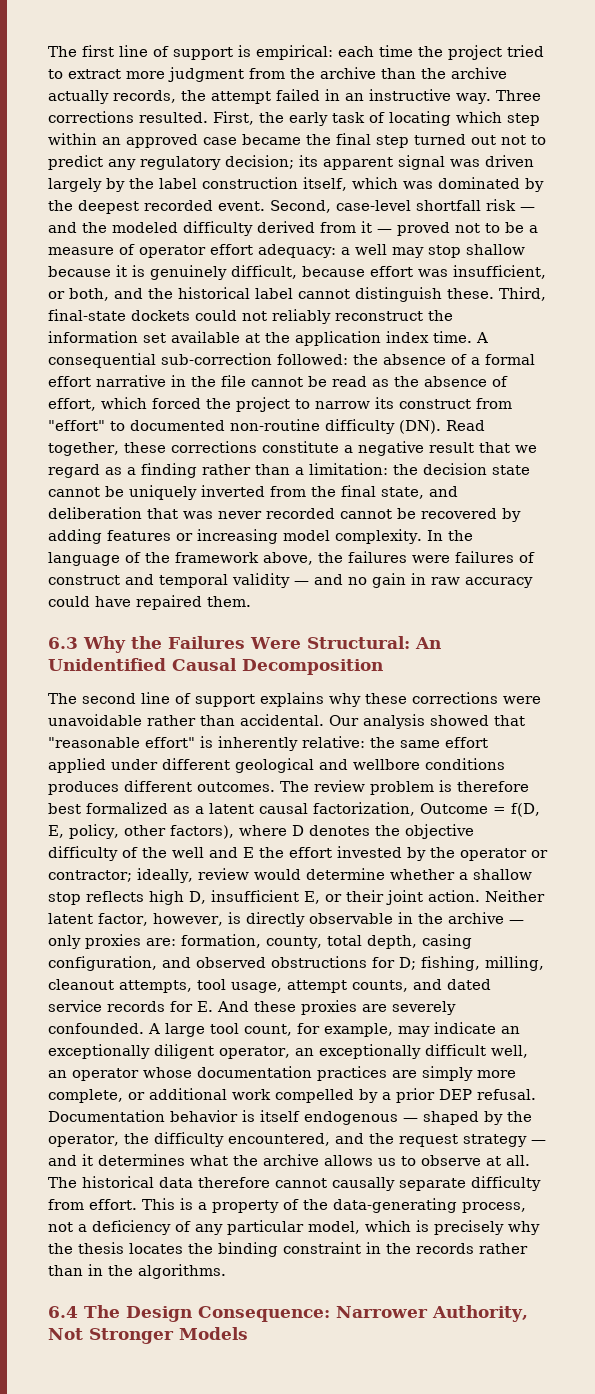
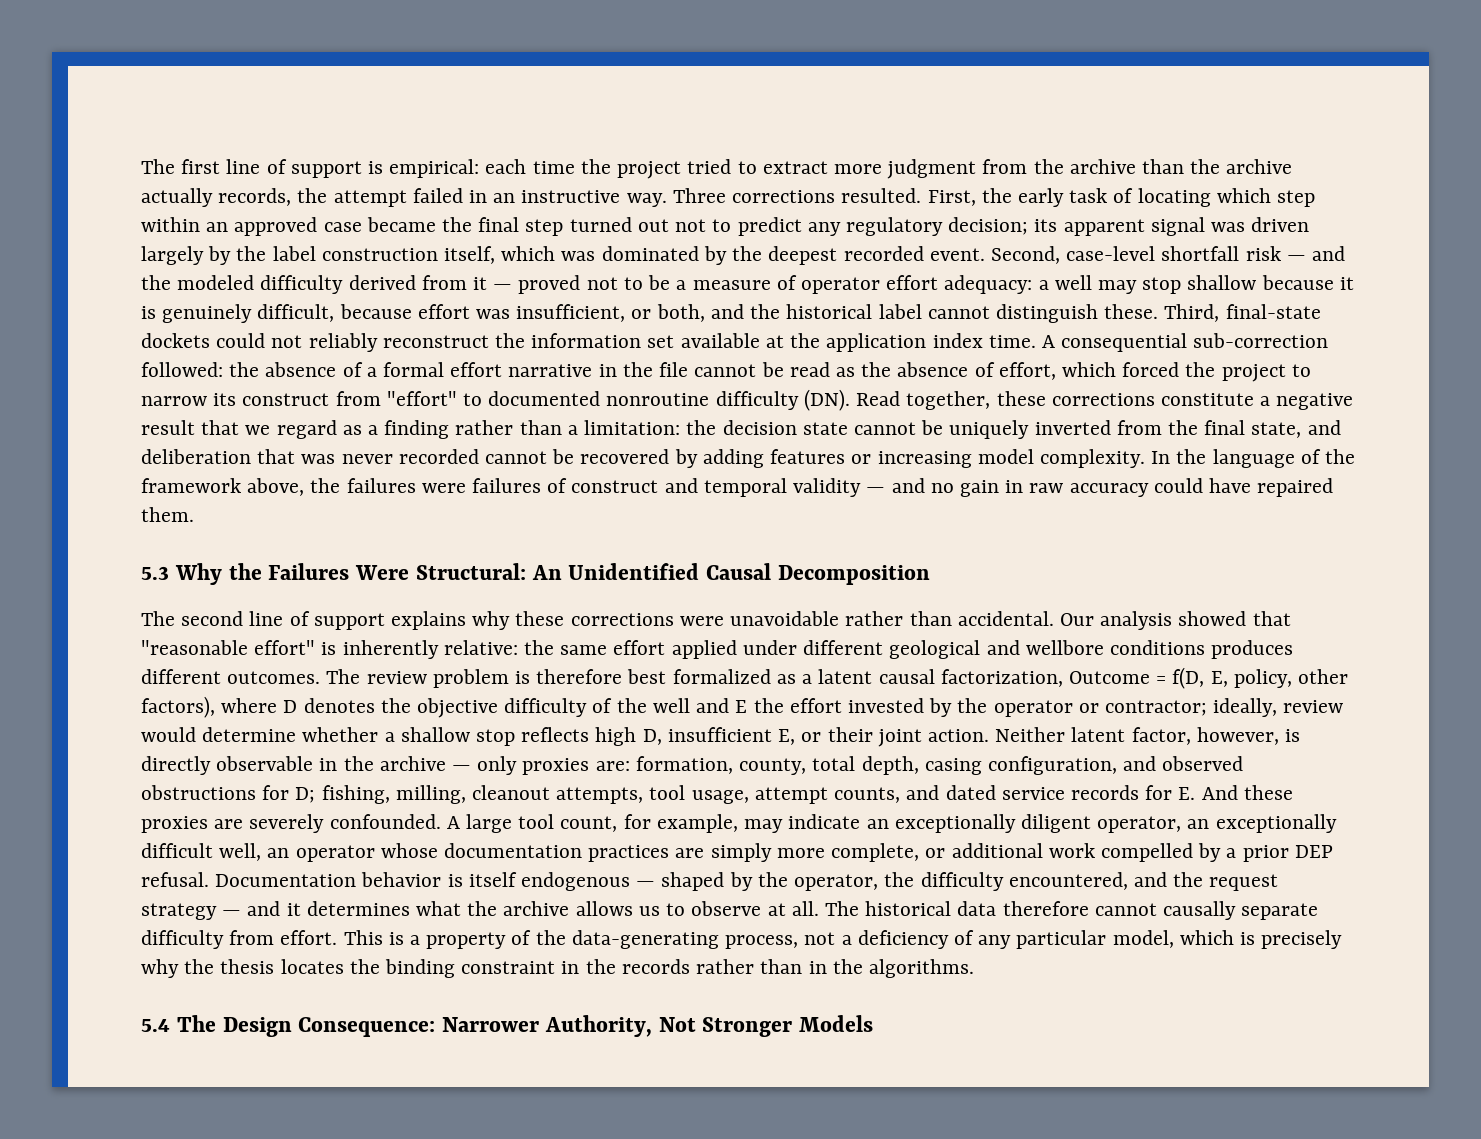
- the absence of a formal effort narrative in the file cannot be read as the absence of effort, which forced the project to narrow its construct from "effort" to documented non-routine difficulty (DN). Read together, these corrections constitute a negative result that we regard as a finding rather than a limitation:
+ the absence of a formal effort narrative in the file cannot be read as the absence of effort, which forced the project to narrow its construct from "effort" to documented nonroutine difficulty (DN). Read together, these corrections constitute a negative result that we regard as a finding rather than a limitation:
- 6.3 Why the Failures Were Structural: An Unidentified Causal Decomposition
+ 5.3 Why the Failures Were Structural: An Unidentified Causal Decomposition
- 6.4 The Design Consequence: Narrower Authority, Not Stronger Models
+ 5.4 The Design Consequence: Narrower Authority, Not Stronger Models

